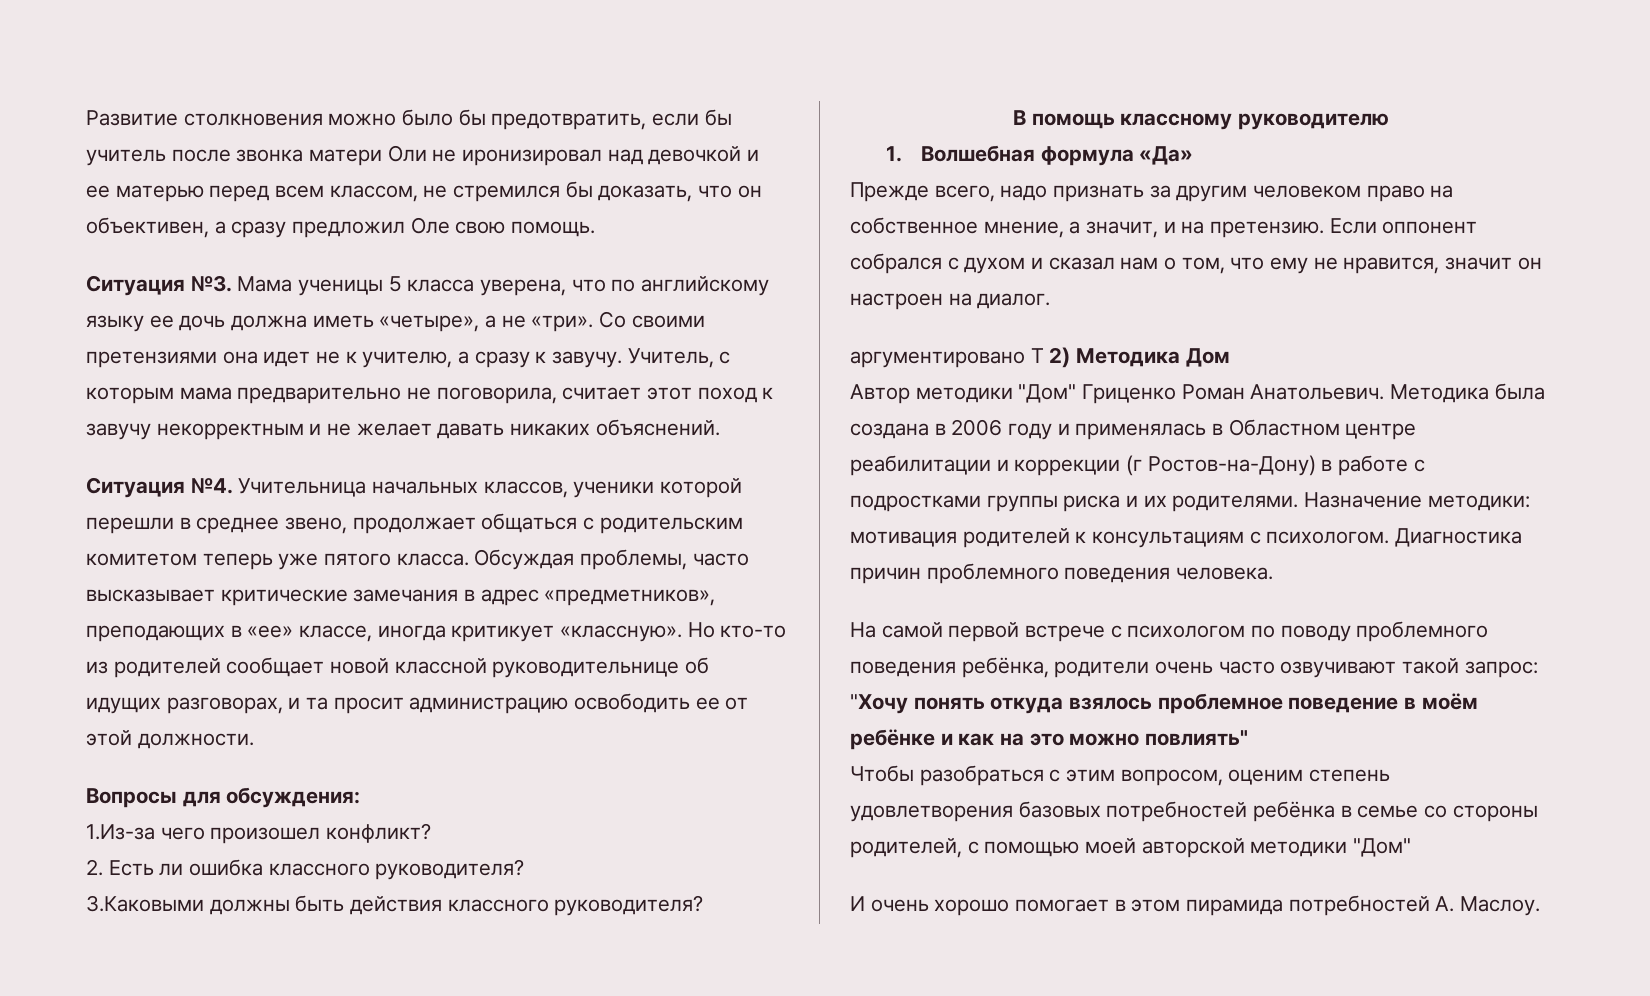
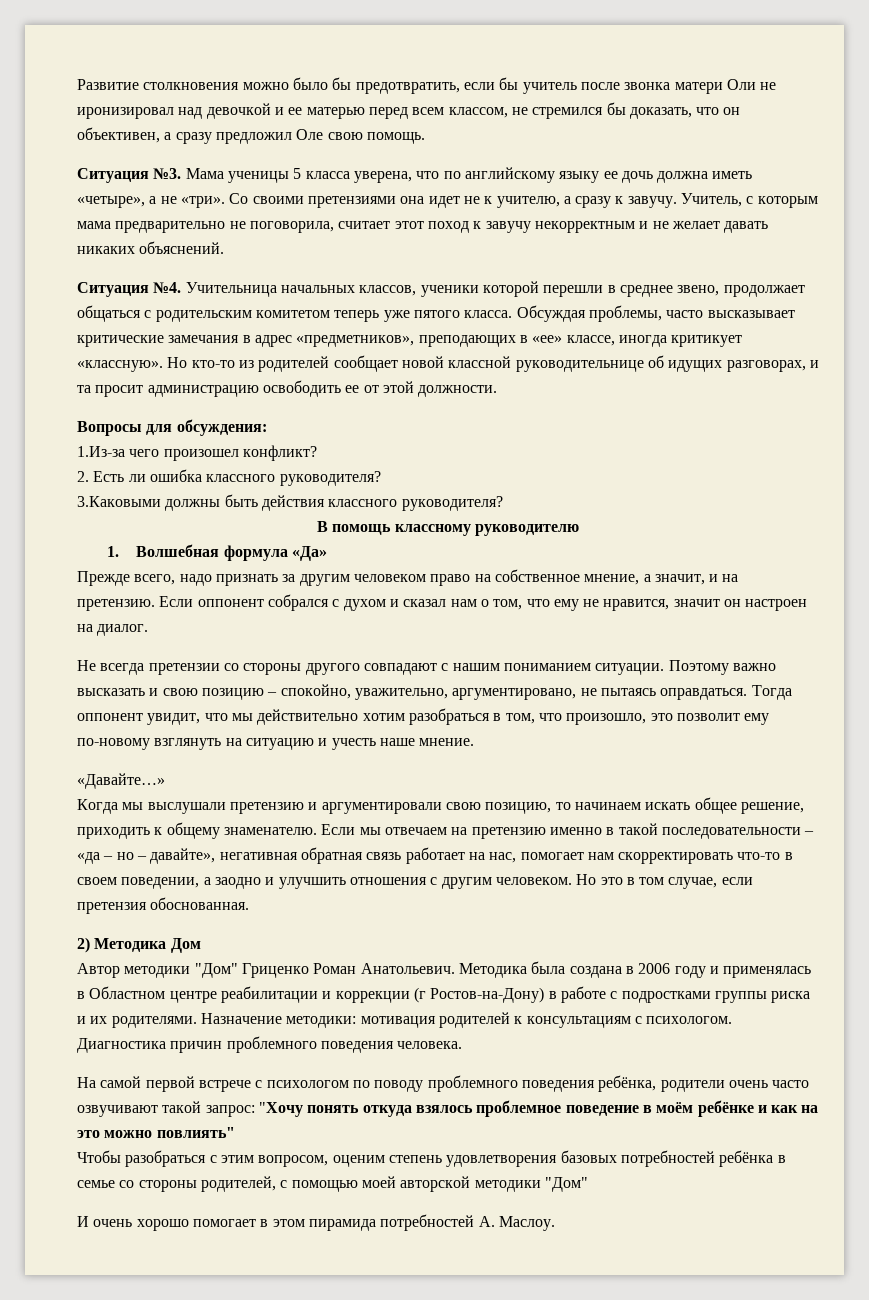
- аргументировано Т 2) Методика Дом
+ Не всегда претензии со стороны другого совпадают с нашим пониманием ситуации. Поэтому важно высказать и свою позицию – спокойно, уважительно, аргументировано, не пытаясь оправдаться. Тогда оппонент увидит, что мы действительно хотим разобраться в том, что произошло, это позволит ему по-новому взглянуть на ситуацию и учесть наше мнение.
+ «Давайте…»
+ Когда мы выслушали претензию и аргументировали свою позицию, то начинаем искать общее решение, приходить к общему знаменателю. Если мы отвечаем на претензию именно в такой последовательности – «да – но – давайте», негативная обратная связь работает на нас, помогает нам скорректировать что-то в своем поведении, а заодно и улучшить отношения с другим человеком. Но это в том случае, если претензия обоснованная.
+ 2) Методика Дом

